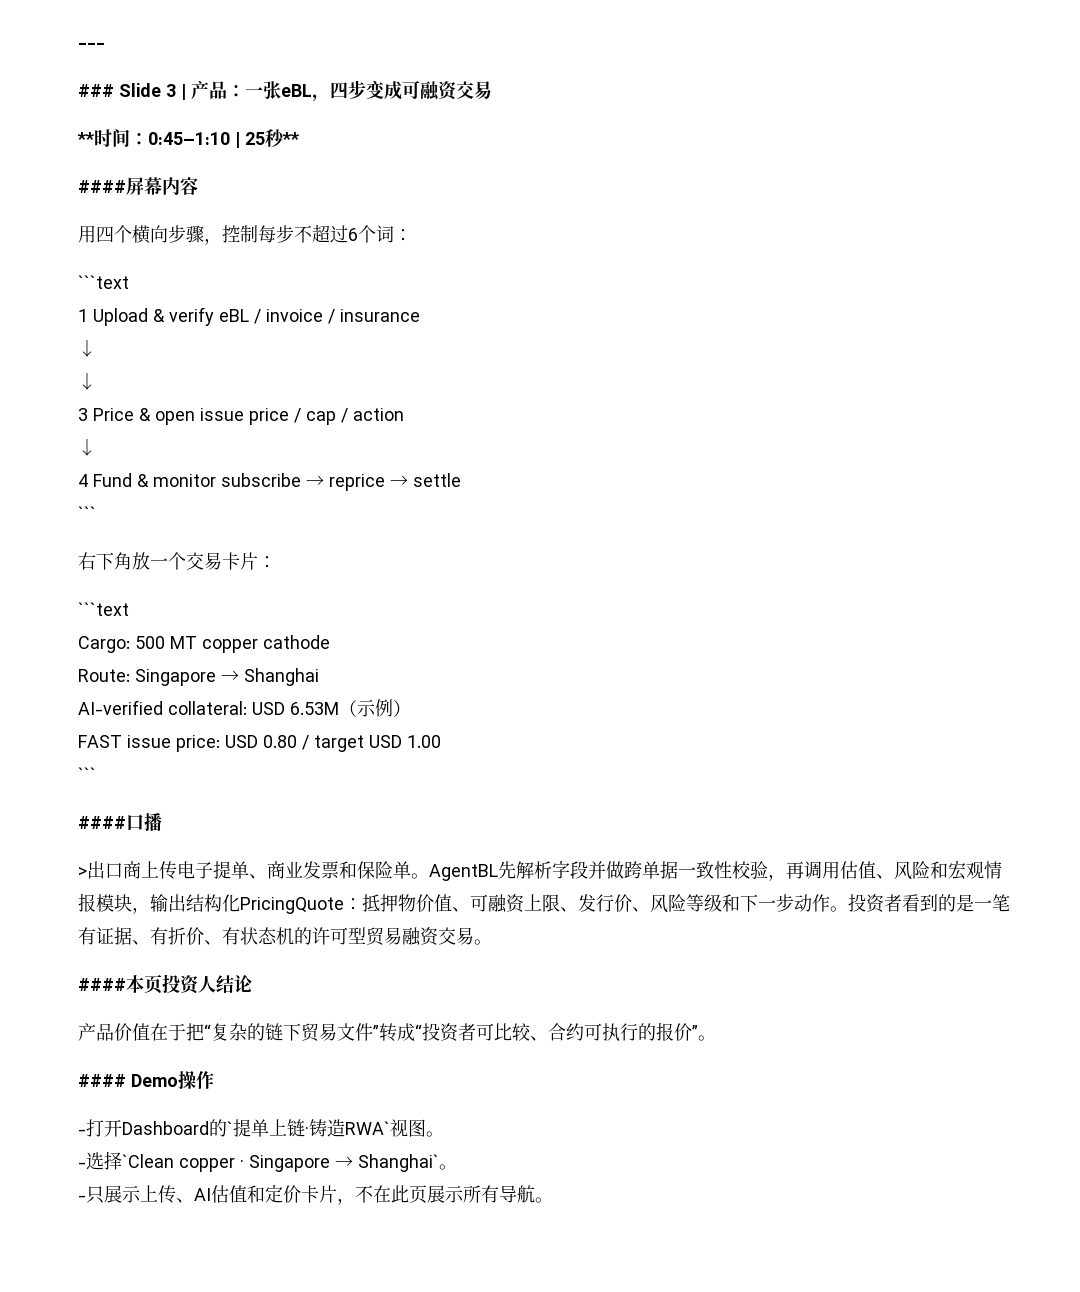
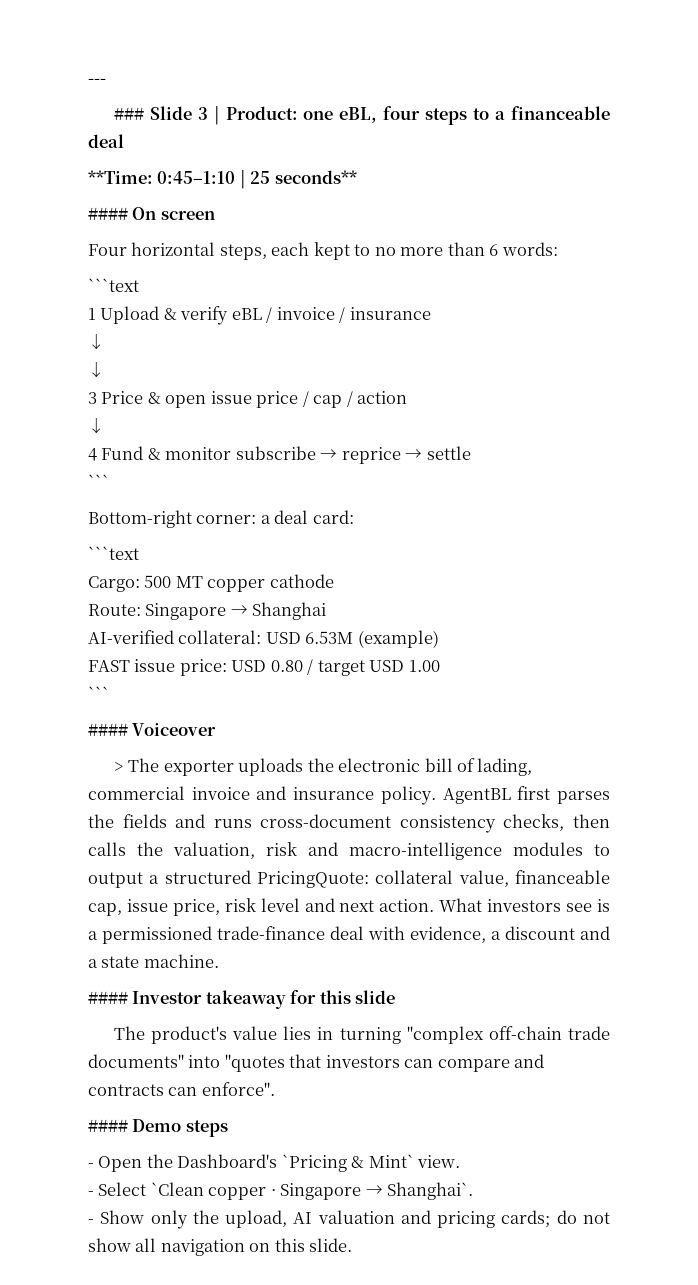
- ### Slide 3 | 产品：一张eBL，四步变成可融资交易
- **时间：0:45–1:10 | 25秒**
- ####屏幕内容
- 用四个横向步骤，控制每步不超过6个词：
+ ### Slide 3 | Product: one eBL, four steps to a financeable deal
+ **Time: 0:45–1:10 | 25 seconds**
+ #### On screen
+ Four horizontal steps, each kept to no more than 6 words:
- 右下角放一个交易卡片：
+ Bottom-right corner: a deal card:
- AI-verified collateral: USD 6.53M（示例）
+ AI-verified collateral: USD 6.53M (example)
- ####口播
+ #### Voiceover
- >出口商上传电子提单、商业发票和保险单。AgentBL先解析字段并做跨单据一致性校验，再调用估值、风险和宏观情报模块，输出结构化PricingQuote：抵押物价值、可融资上限、发行价、风险等级和下一步动作。投资者看到的是一笔有证据、有折价、有状态机的许可型贸易融资交易。
- ####本页投资人结论
- 产品价值在于把“复杂的链下贸易文件”转成“投资者可比较、合约可执行的报价”。
+ > The exporter uploads the electronic bill of lading, commercial invoice and insurance policy. AgentBL first parses the fields and runs cross-document consistency checks, then calls the valuation, risk and macro-intelligence modules to output a structured PricingQuote: collateral value, financeable cap, issue price, risk level and next action. What investors see is a permissioned trade-finance deal with evidence, a discount and a state machine.
+ #### Investor takeaway for this slide
+ The product's value lies in turning "complex off-chain trade documents" into "quotes that investors can compare and contracts can enforce".
- #### Demo操作
- -打开Dashboard的`提单上链·铸造RWA`视图。
- -选择`Clean copper · Singapore → Shanghai`。
- -只展示上传、AI估值和定价卡片，不在此页展示所有导航。
+ #### Demo steps
+ - Open the Dashboard's `Pricing & Mint` view.
+ - Select `Clean copper · Singapore → Shanghai`.
+ - Show only the upload, AI valuation and pricing cards; do not show all navigation on this slide.

